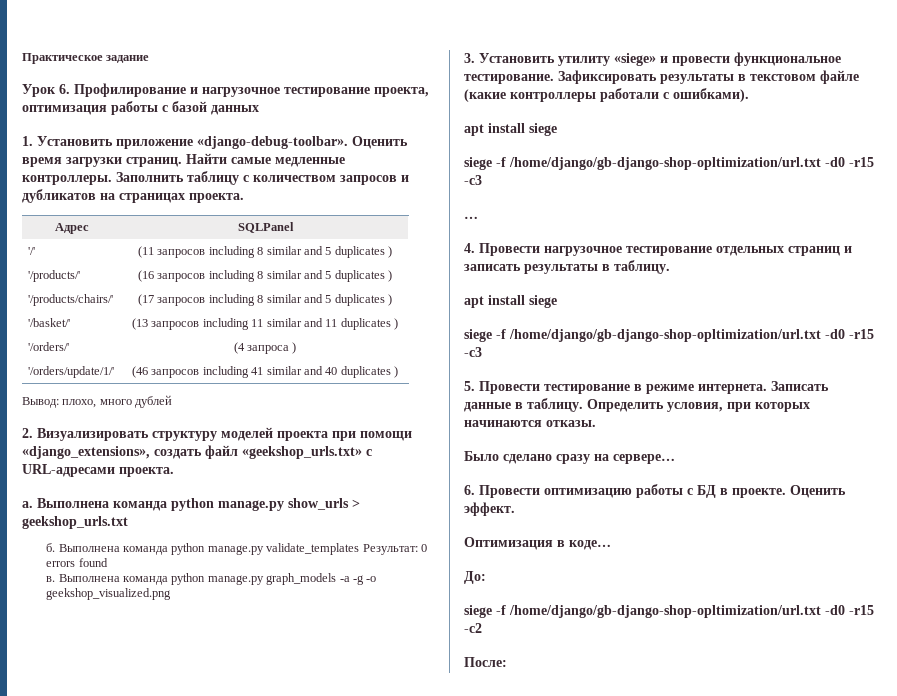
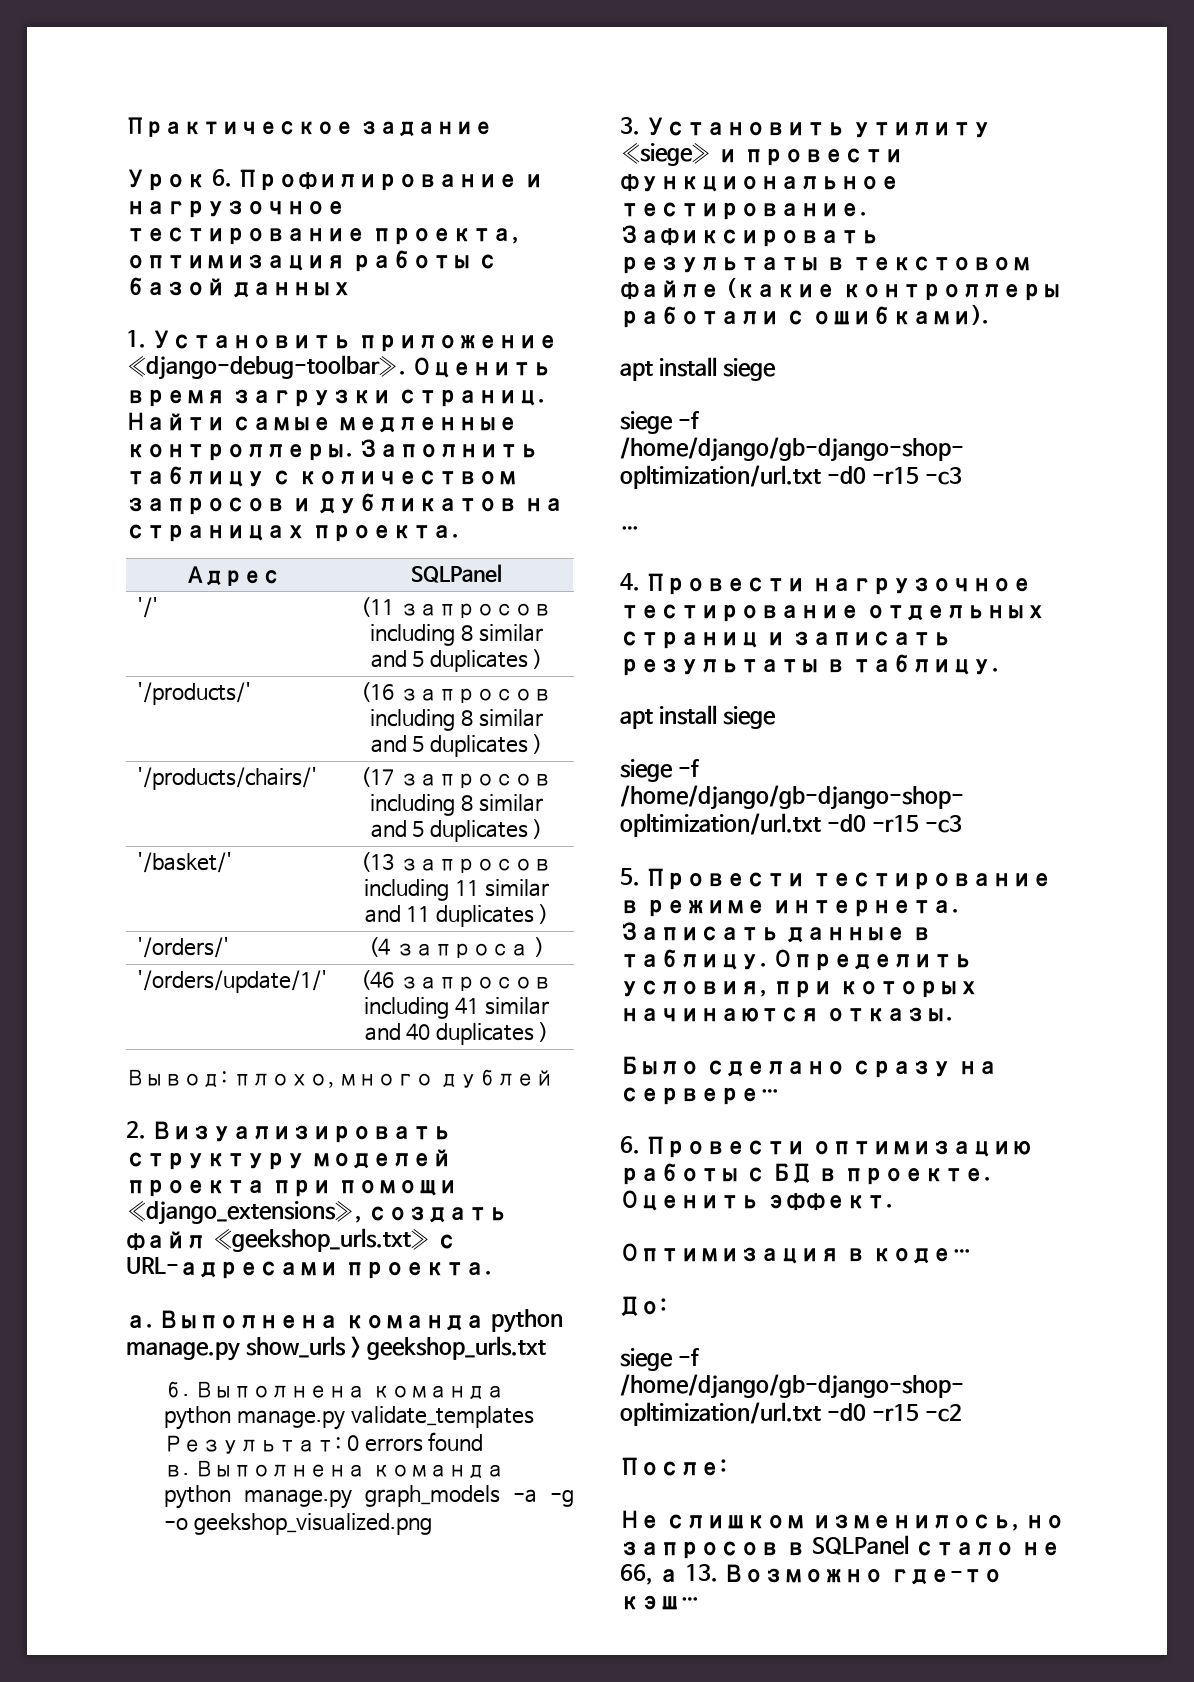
+ Не слишком изменилось, но запросов в SQLPanel стало не 66, а 13. Возможно где-то кэш…

